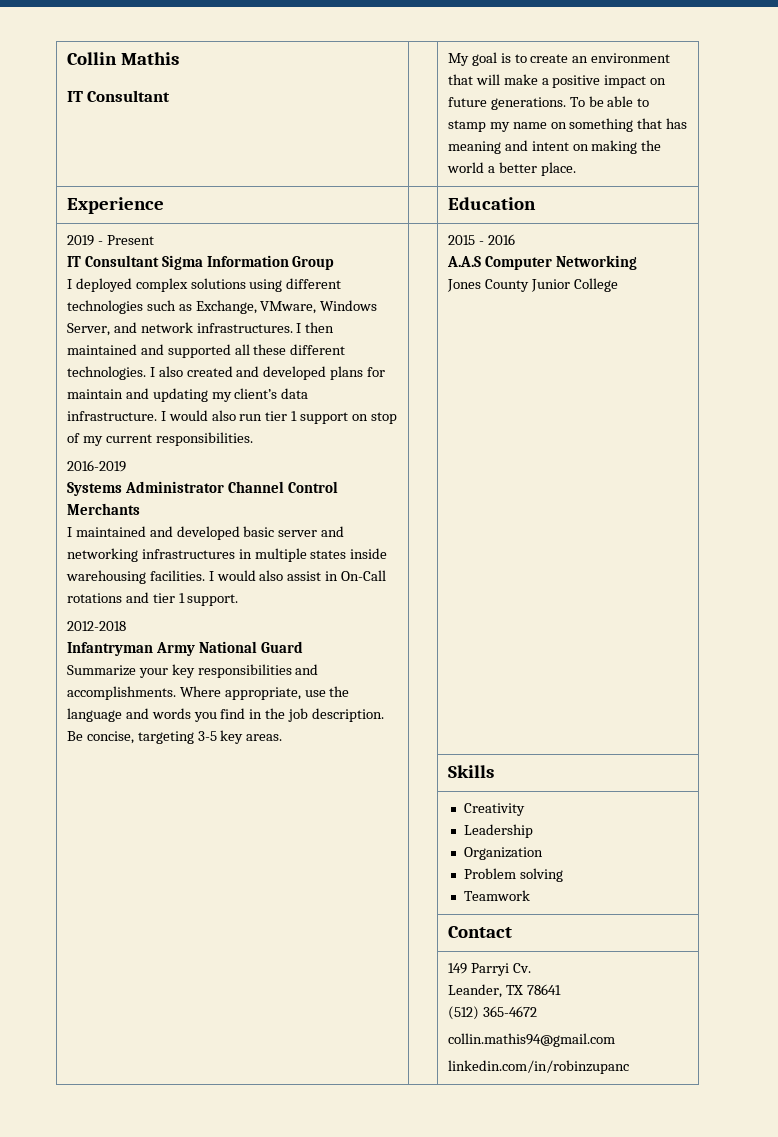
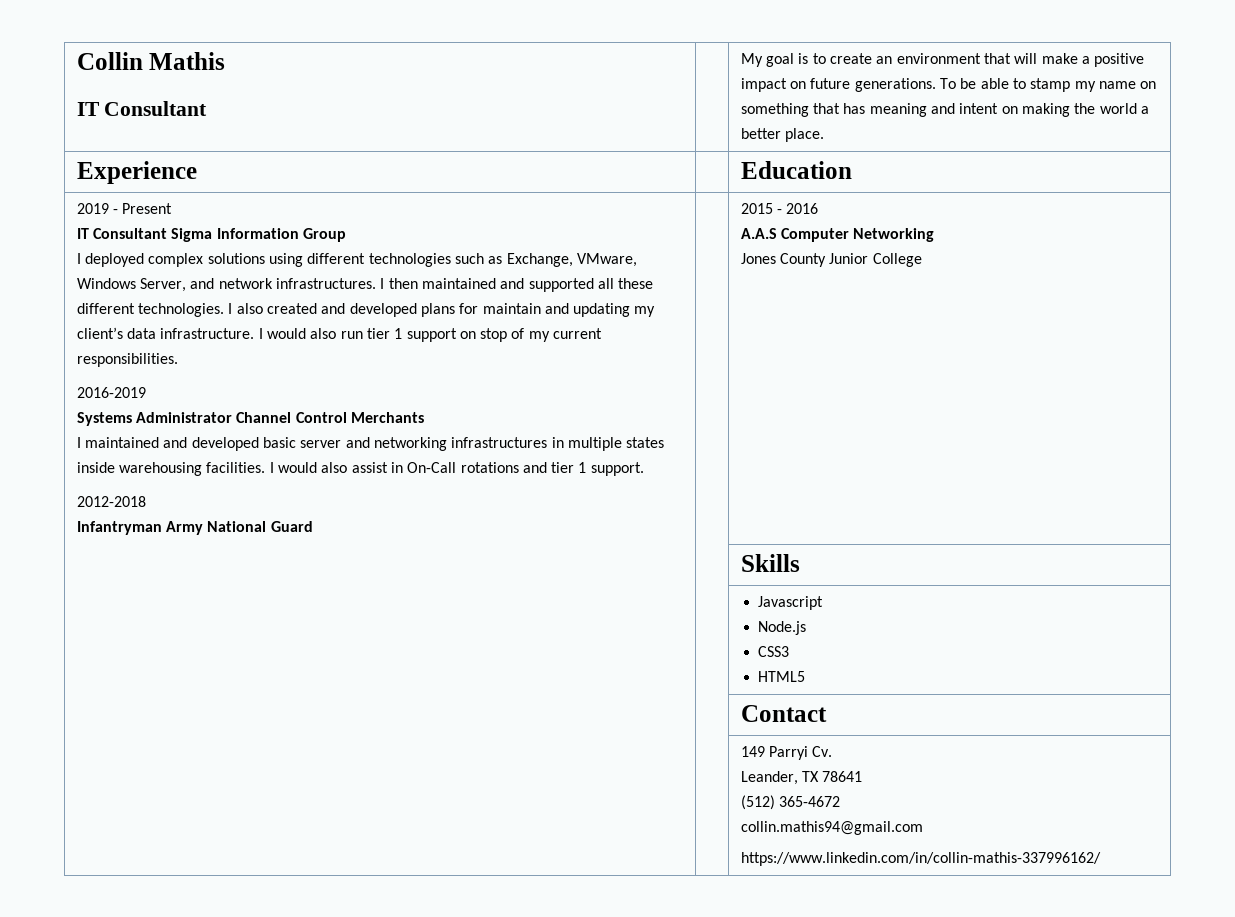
- Summarize your key responsibilities and accomplishments. Where appropriate, use the language and words you find in the job description. Be concise, targeting 3-5 key areas.
- | | Creativity
- Leadership
- Organization
- Problem solving
- Teamwork
+ | | Javascript
+ Node.js
+ CSS3
+ HTML5
  | | 149 Parryi Cv.
  Leander, TX 78641
  (512) 365-4672
  collin.mathis94@gmail.com
- linkedin.com/in/robinzupanc
+ https://www.linkedin.com/in/collin-mathis-337996162/

